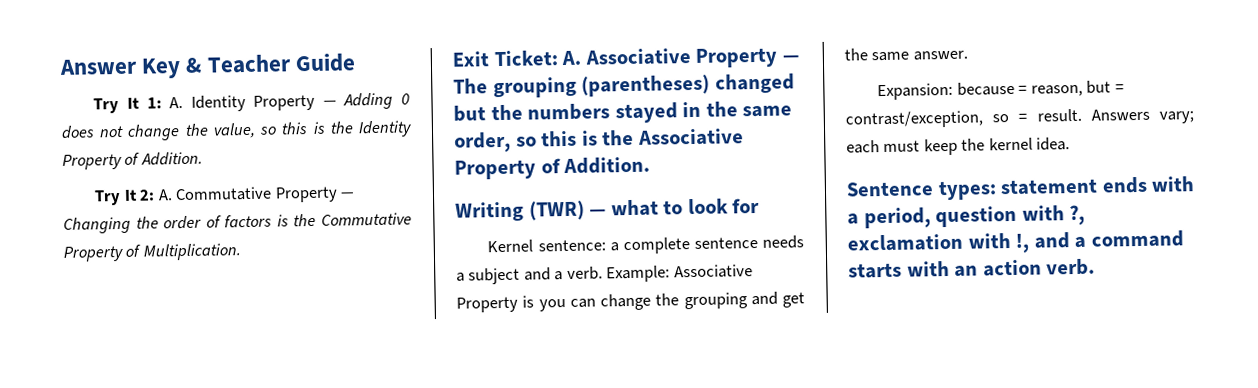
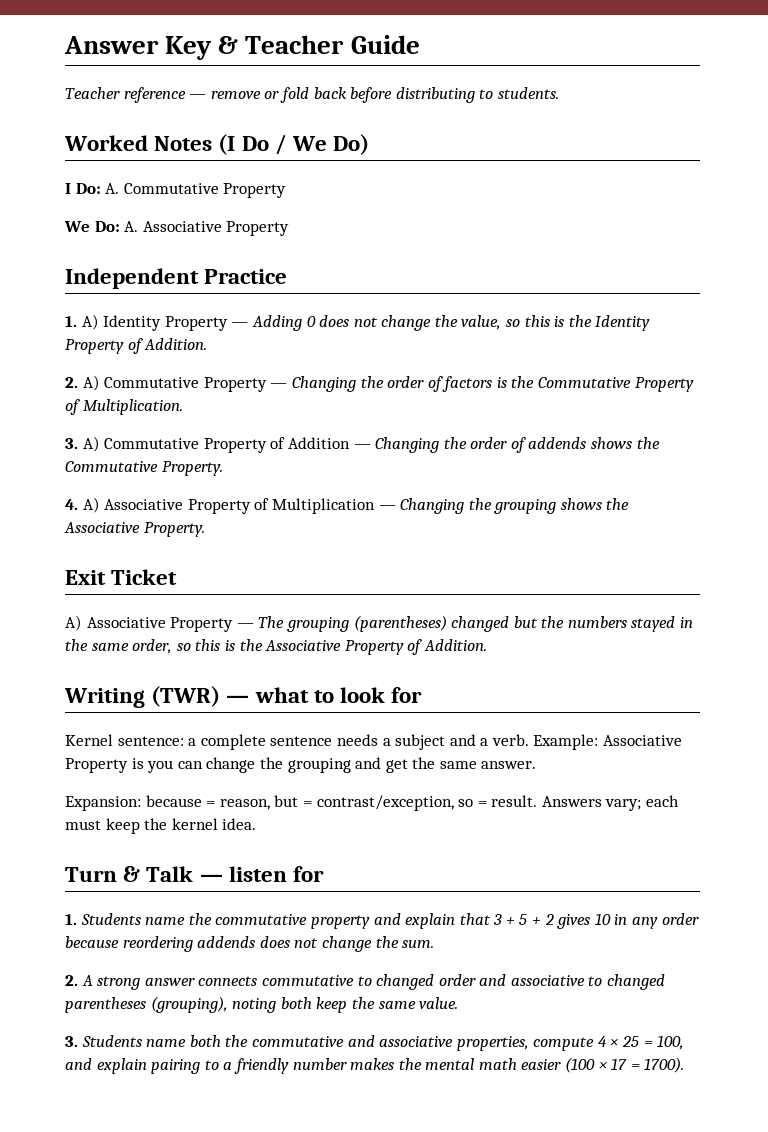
- Try It 1: A. Identity Property — Adding 0 does not change the value, so this is the Identity Property of Addition.
+ Teacher reference — remove or fold back before distributing to students.
+ Worked Notes (I Do / We Do)
+ I Do: A. Commutative Property
+ We Do: A. Associative Property
+ Independent Practice
+ 1. A) Identity Property — Adding 0 does not change the value, so this is the Identity Property of Addition.
- Try It 2: A. Commutative Property — Changing the order of factors is the Commutative Property of Multiplication.
+ 2. A) Commutative Property — Changing the order of factors is the Commutative Property of Multiplication.
+ 3. A) Commutative Property of Addition — Changing the order of addends shows the Commutative Property.
+ 4. A) Associative Property of Multiplication — Changing the grouping shows the Associative Property.
- Exit Ticket: A. Associative Property — The grouping (parentheses) changed but the numbers stayed in the same order, so this is the Associative Property of Addition.
+ Exit Ticket
+ A) Associative Property — The grouping (parentheses) changed but the numbers stayed in the same order, so this is the Associative Property of Addition.
- Sentence types: statement ends with a period, question with ?, exclamation with !, and a command starts with an action verb.
+ Turn & Talk — listen for
+ 1. Students name the commutative property and explain that 3 + 5 + 2 gives 10 in any order because reordering addends does not change the sum.
+ 2. A strong answer connects commutative to changed order and associative to changed parentheses (grouping), noting both keep the same value.
+ 3. Students name both the commutative and associative properties, compute 4 × 25 = 100, and explain pairing to a friendly number makes the mental math easier (100 × 17 = 1700).

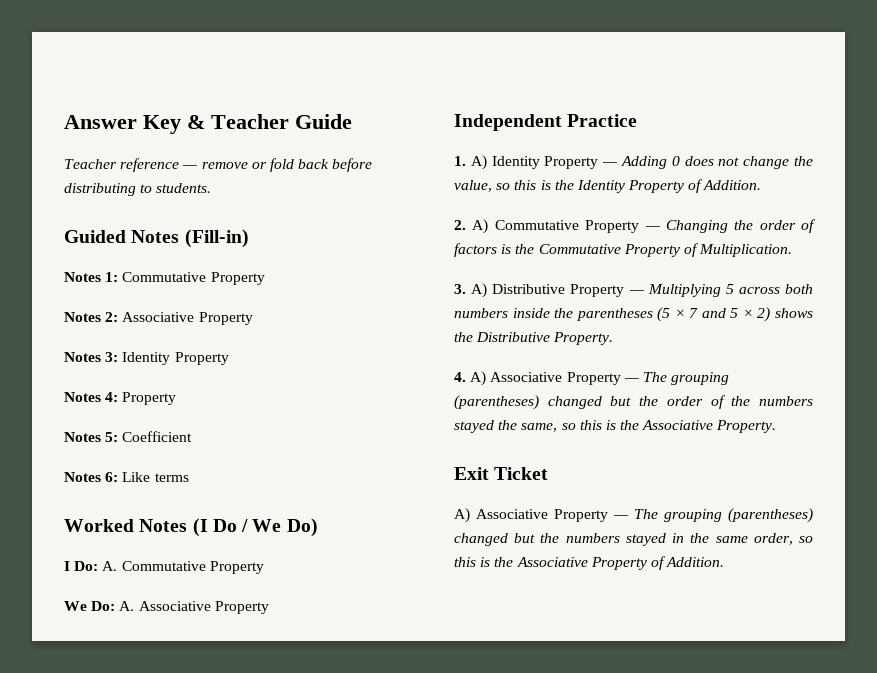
+ Guided Notes (Fill-in)
+ Notes 1: Commutative Property
+ Notes 2: Associative Property
+ Notes 3: Identity Property
+ Notes 4: Property
+ Notes 5: Coefficient
+ Notes 6: Like terms
- 3. A) Commutative Property of Addition — Changing the order of addends shows the Commutative Property.
+ 3. A) Distributive Property — Multiplying 5 across both numbers inside the parentheses (5 × 7 and 5 × 2) shows the Distributive Property.
- 4. A) Associative Property of Multiplication — Changing the grouping shows the Associative Property.
+ 4. A) Associative Property — The grouping (parentheses) changed but the order of the numbers stayed the same, so this is the Associative Property.
- Writing (TWR) — what to look for
- Kernel sentence: a complete sentence needs a subject and a verb. Example: Associative Property is you can change the grouping and get the same answer.
- Expansion: because = reason, but = contrast/exception, so = result. Answers vary; each must keep the kernel idea.
- Turn & Talk — listen for
- 1. Students name the commutative property and explain that 3 + 5 + 2 gives 10 in any order because reordering addends does not change the sum.
- 2. A strong answer connects commutative to changed order and associative to changed parentheses (grouping), noting both keep the same value.
- 3. Students name both the commutative and associative properties, compute 4 × 25 = 100, and explain pairing to a friendly number makes the mental math easier (100 × 17 = 1700).

